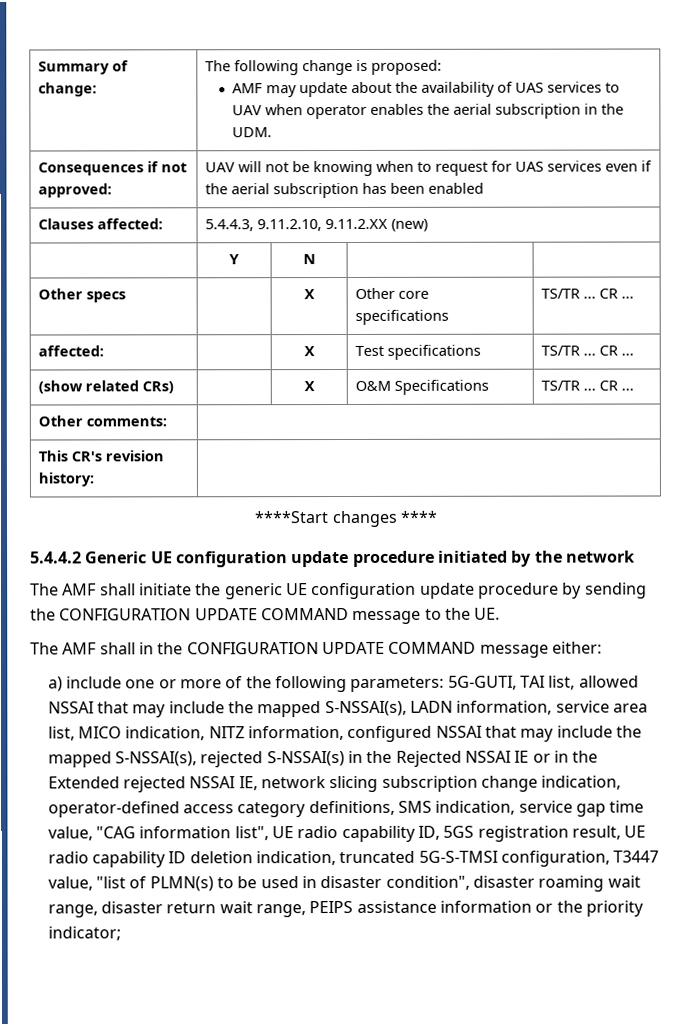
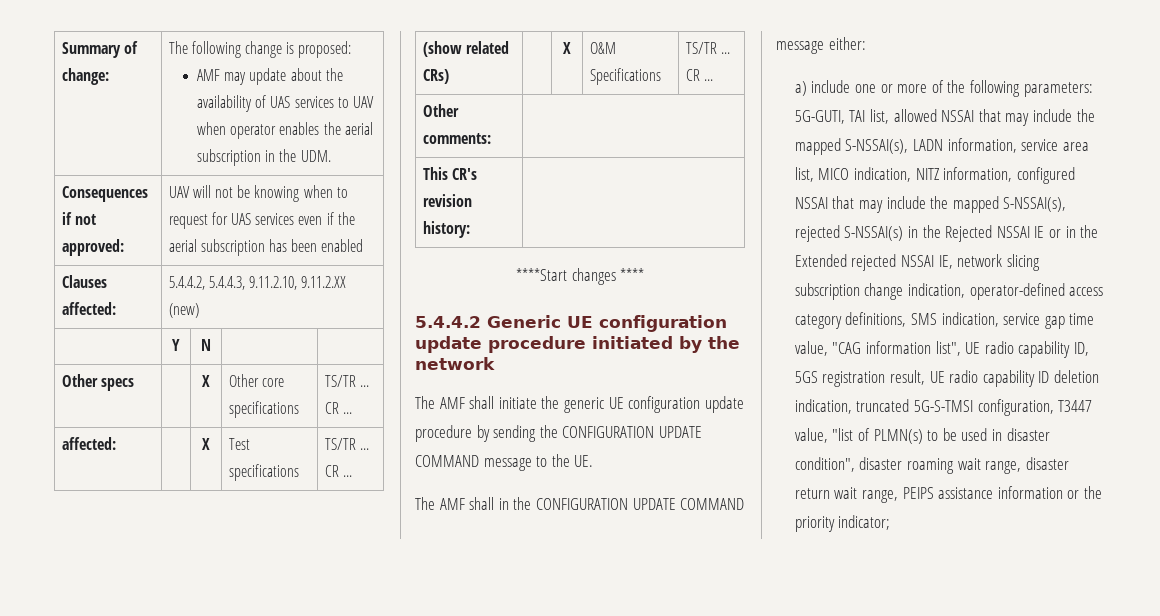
- Clauses affected: | 5.4.4.3, 9.11.2.10, 9.11.2.XX (new)
+ Clauses affected: | 5.4.4.2, 5.4.4.3, 9.11.2.10, 9.11.2.XX (new)

